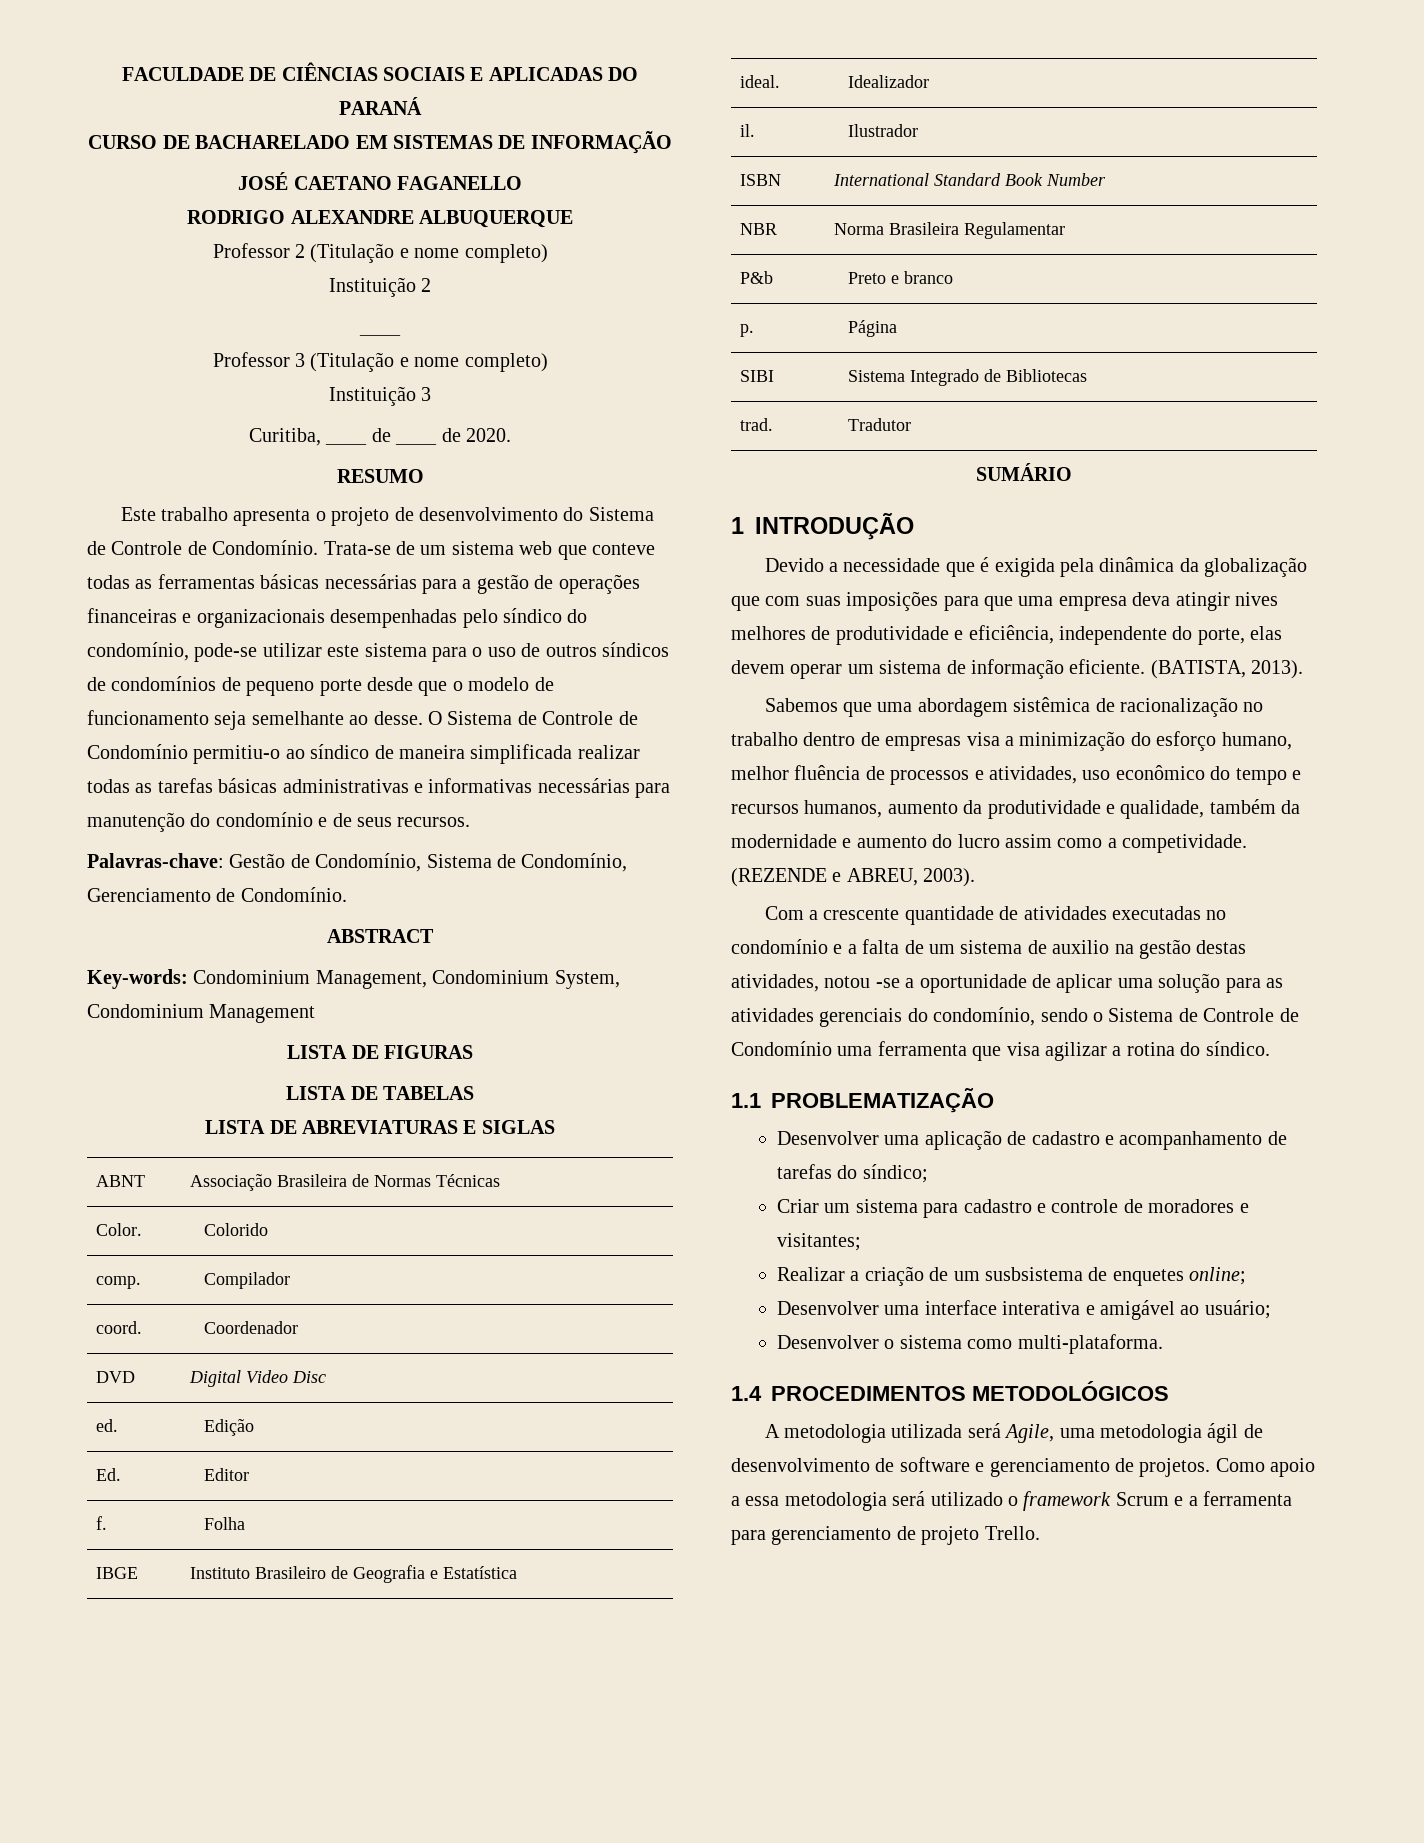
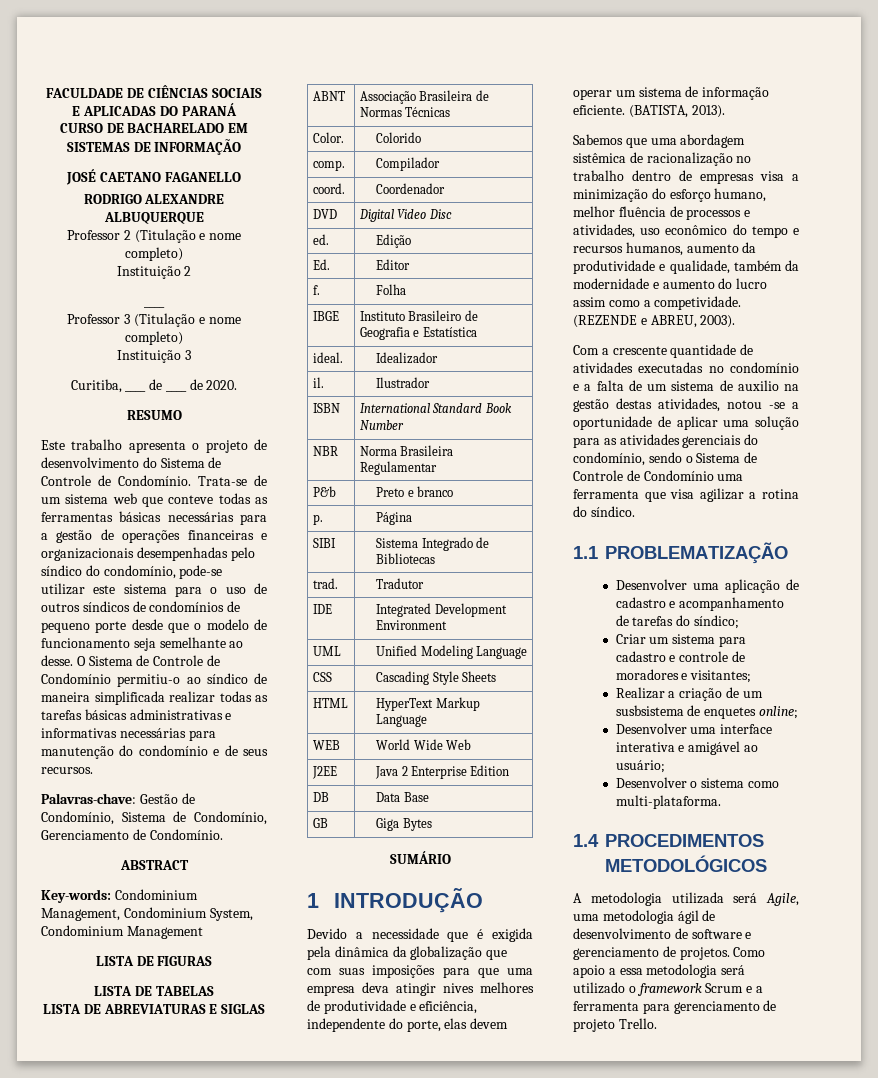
+ IDE | Integrated Development Environment
+ UML | Unified Modeling Language
+ CSS | Cascading Style Sheets
+ HTML | HyperText Markup Language
+ WEB | World Wide Web
+ J2EE | Java 2 Enterprise Edition
+ DB | Data Base
+ GB | Giga Bytes

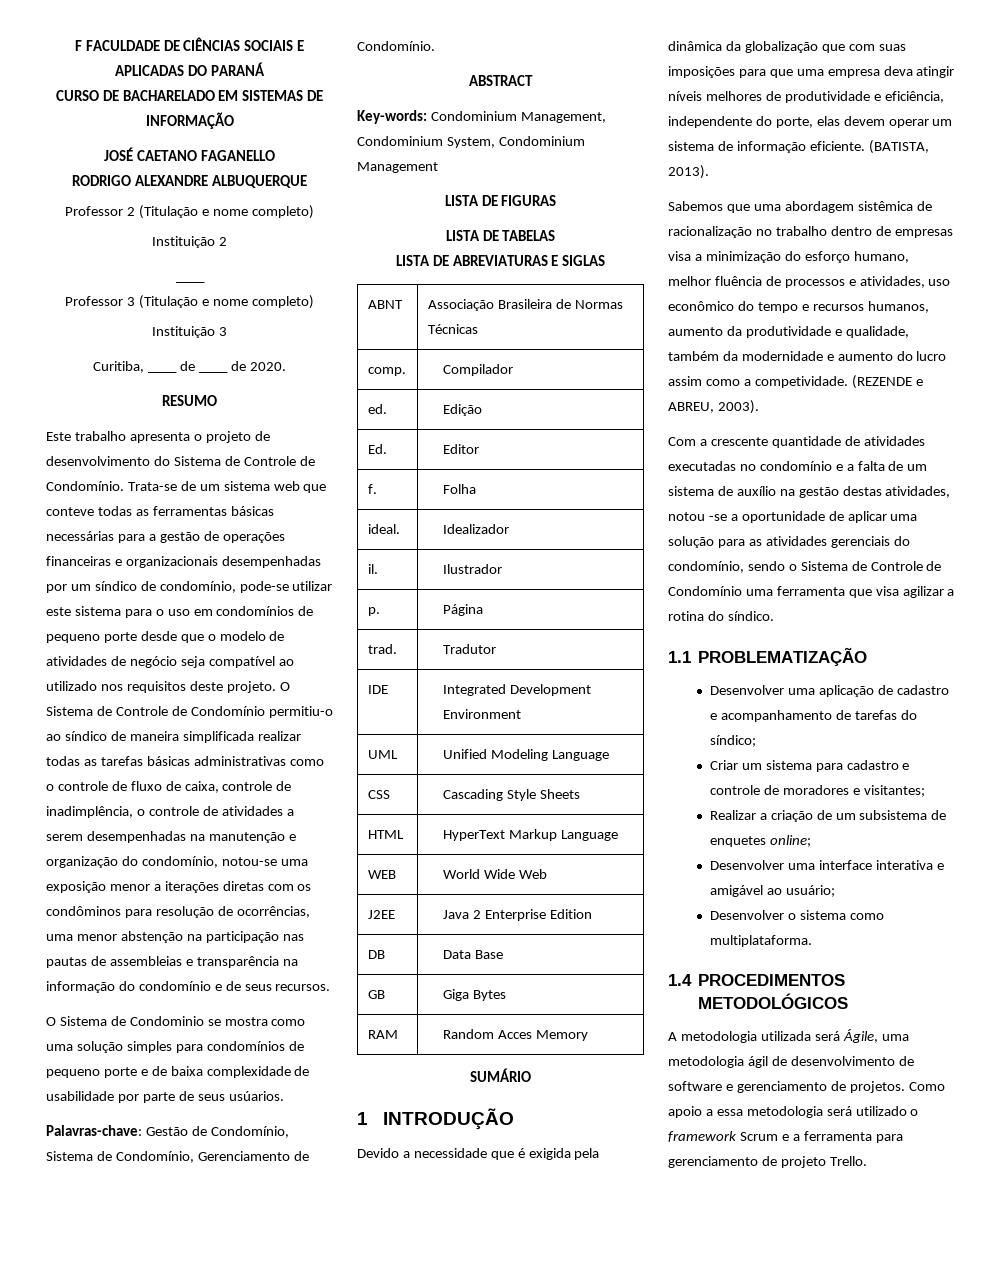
- FACULDADE DE CIÊNCIAS SOCIAIS E APLICADAS DO PARANÁ
+ F FACULDADE DE CIÊNCIAS SOCIAIS E APLICADAS DO PARANÁ
- Trata-se de um sistema web que conteve todas as ferramentas básicas necessárias para a gestão de operações financeiras e organizacionais desempenhadas pelo síndico do condomínio, pode-se utilizar este sistema para o uso de outros síndicos de condomínios de pequeno porte desde que o modelo de funcionamento seja semelhante ao desse.
+ Trata-se de um sistema web que conteve todas as ferramentas básicas necessárias para a gestão de operações financeiras e organizacionais desempenhadas por um síndico de condomínio, pode-se utilizar este sistema para o uso em condomínios de pequeno porte desde que o modelo de atividades de negócio seja compatível ao utilizado nos requisitos deste projeto.
- O Sistema de Controle de Condomínio permitiu-o ao síndico de maneira simplificada realizar todas as tarefas básicas administrativas e informativas necessárias para manutenção do condomínio e de seus recursos.
+ O Sistema de Controle de Condomínio permitiu-o ao síndico de maneira simplificada realizar todas as tarefas básicas administrativas como o controle de fluxo de caixa, controle de inadimplência, o controle de atividades a serem desempenhadas na manutenção e organização do condomínio, notou-se uma exposição menor a iterações diretas com os condôminos para resolução de ocorrências, uma menor abstenção na participação nas pautas de assembleias e transparência na informação do condomínio e de seus recursos.
+ O Sistema de Condominio se mostra como uma solução simples para condomínios de pequeno porte e de baixa complexidade de usabilidade por parte de seus usúarios.
- Color. | Colorido
- coord. | Coordenador
- DVD | Digital Video Disc
- IBGE | Instituto Brasileiro de Geografia e Estatística
  ideal. | Idealizador
  il. | Ilustrador
- ISBN | International Standard Book Number
- NBR | Norma Brasileira Regulamentar
- P&b | Preto e branco
  p. | Página
- SIBI | Sistema Integrado de Bibliotecas
+ RAM | Random Acces Memory
- Devido a necessidade que é exigida pela dinâmica da globalização que com suas imposições para que uma empresa deva atingir nives melhores de produtividade e eficiência, independente do porte, elas devem operar um sistema de informação eficiente.
+ Devido a necessidade que é exigida pela dinâmica da globalização que com suas imposições para que uma empresa deva atingir níveis melhores de produtividade e eficiência, independente do porte, elas devem operar um sistema de informação eficiente.
- Com a crescente quantidade de atividades executadas no condomínio e a falta de um sistema de auxilio na gestão destas atividades, notou -se a oportunidade de aplicar uma solução para as atividades gerenciais do condomínio, sendo o Sistema de Controle de Condomínio uma ferramenta que visa agilizar a rotina do síndico.
+ Com a crescente quantidade de atividades executadas no condomínio e a falta de um sistema de auxílio na gestão destas atividades, notou -se a oportunidade de aplicar uma solução para as atividades gerenciais do condomínio, sendo o Sistema de Controle de Condomínio uma ferramenta que visa agilizar a rotina do síndico.
- Realizar a criação de um susbsistema de enquetes online;
+ Realizar a criação de um subsistema de enquetes online;
- Desenvolver o sistema como multi-plataforma.
+ Desenvolver o sistema como multiplataforma.
- A metodologia utilizada será Agile, uma metodologia ágil de desenvolvimento de software e gerenciamento de projetos.
+ A metodologia utilizada será Ágile, uma metodologia ágil de desenvolvimento de software e gerenciamento de projetos.

